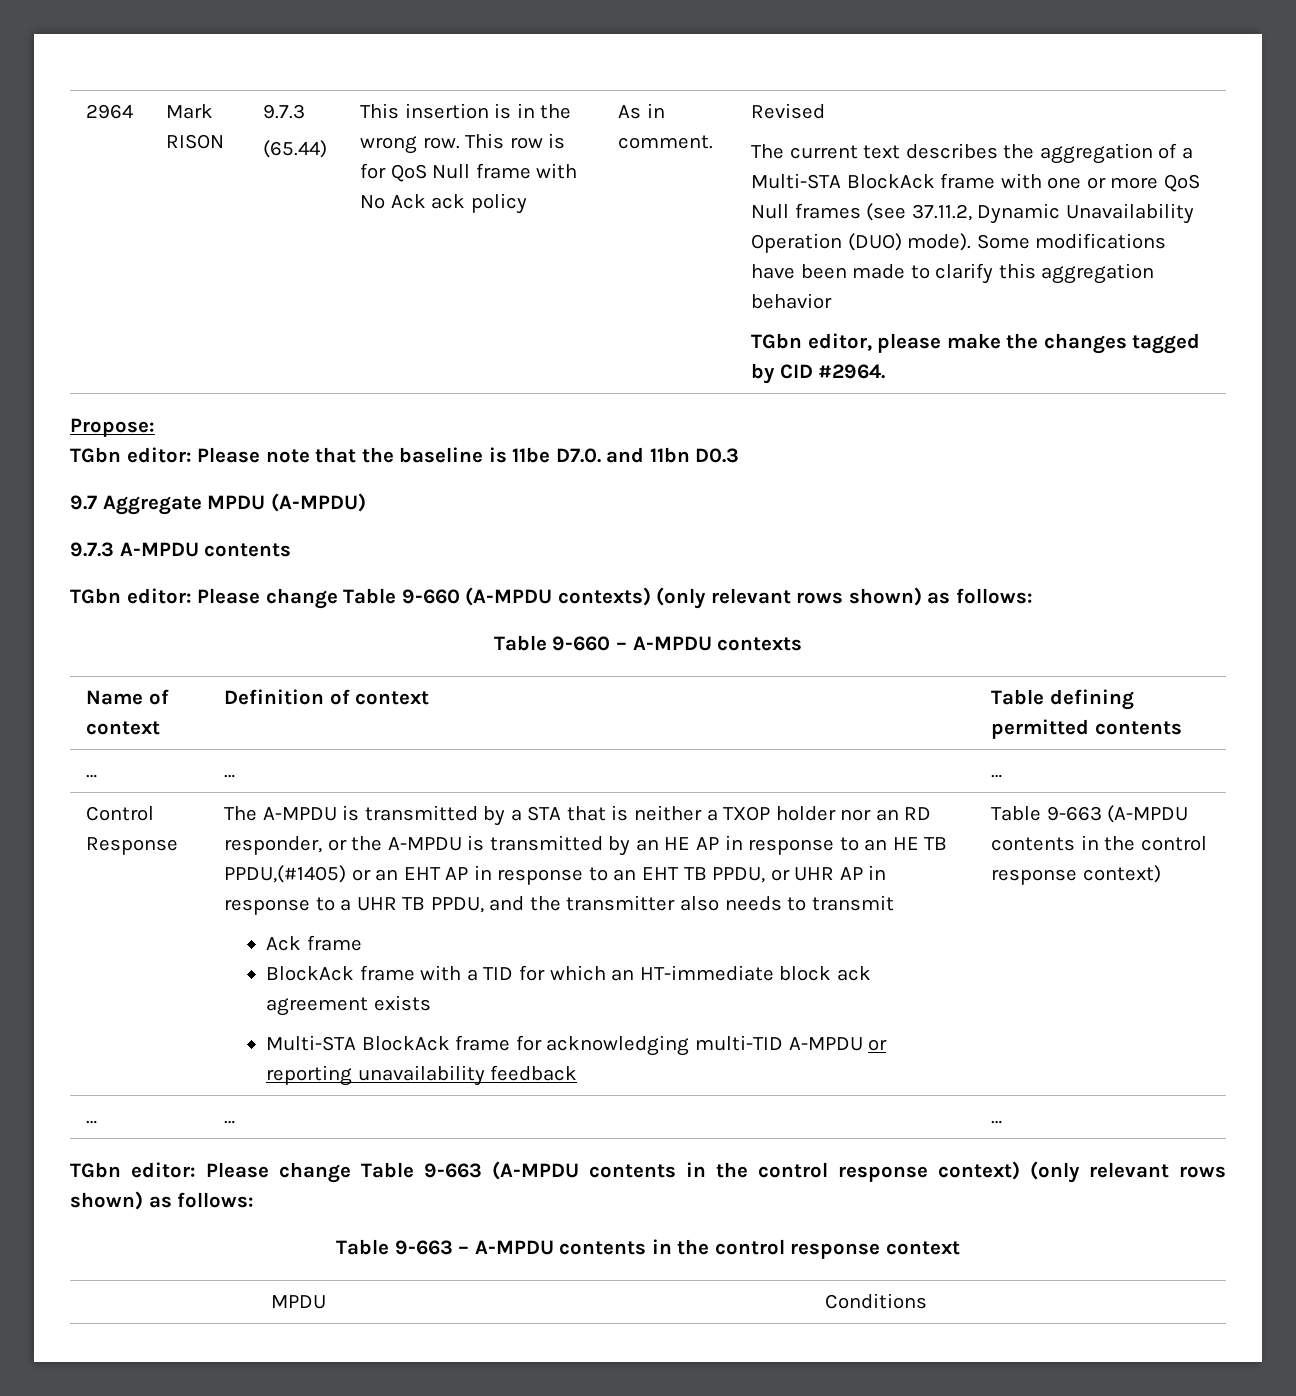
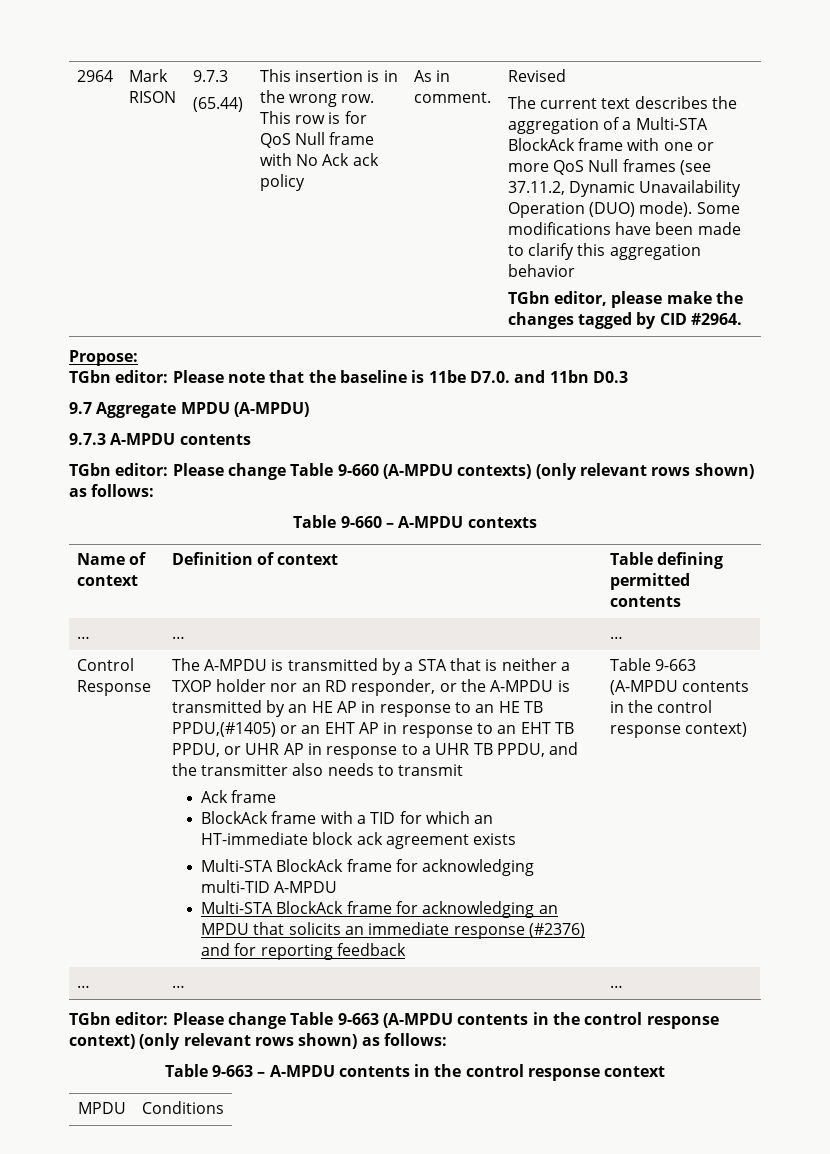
- Multi-STA BlockAck frame for acknowledging multi-TID A-MPDU or reporting unavailability feedback
+ Multi-STA BlockAck frame for acknowledging multi-TID A-MPDU
+ Multi-STA BlockAck frame for acknowledging an MPDU that solicits an immediate response (#2376) and for reporting feedback

